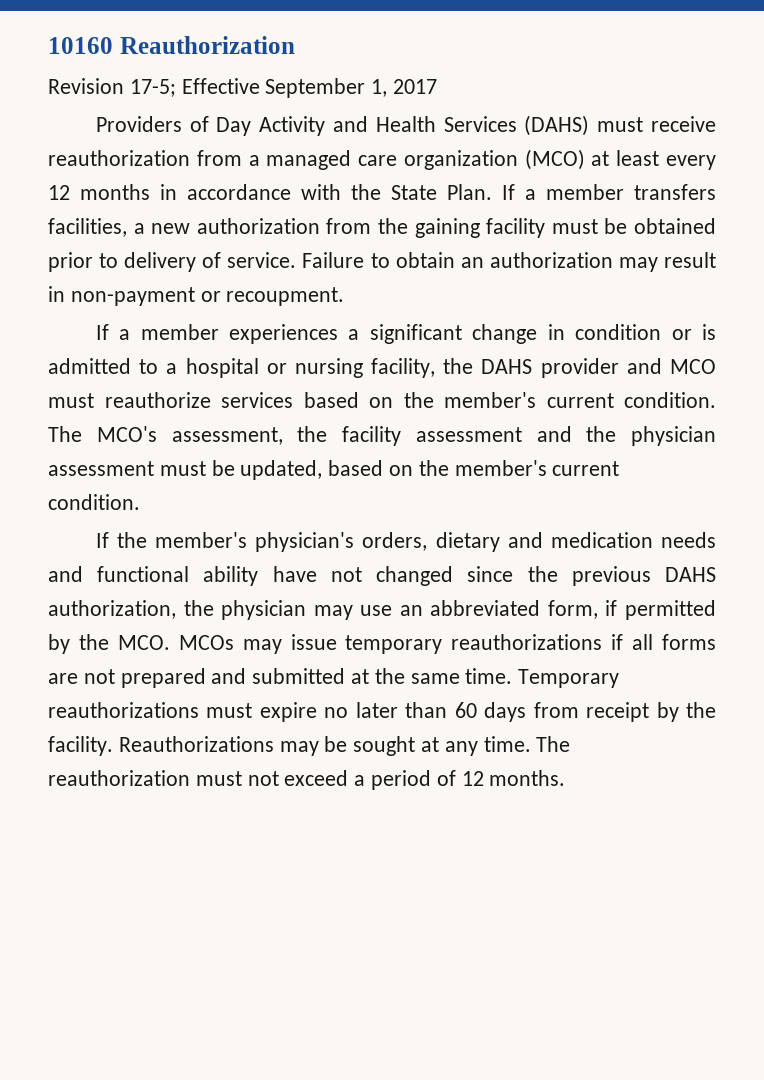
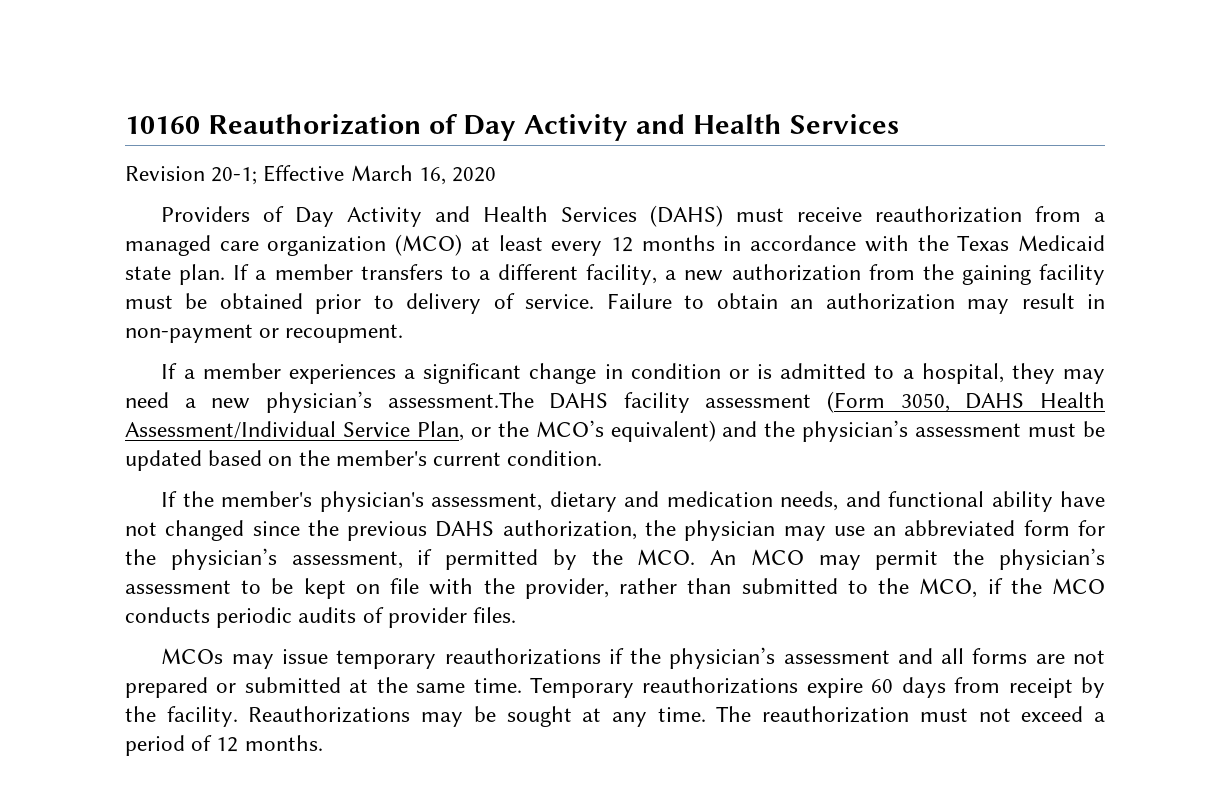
- 10160 Reauthorization
- Revision 17-5; Effective September 1, 2017
+ 10160 Reauthorization of Day Activity and Health Services
+ Revision 20-1; Effective March 16, 2020
- Providers of Day Activity and Health Services (DAHS) must receive reauthorization from a managed care organization (MCO) at least every 12 months in accordance with the State Plan. If a member transfers facilities, a new authorization from the gaining facility must be obtained prior to delivery of service.
+ Providers of Day Activity and Health Services (DAHS) must receive reauthorization from a managed care organization (MCO) at least every 12 months in accordance with the Texas Medicaid state plan. If a member transfers to a different facility, a new authorization from the gaining facility must be obtained prior to delivery of service.
- If a member experiences a significant change in condition or is admitted to a hospital or nursing facility, the DAHS provider and MCO must reauthorize services based on the member's current condition. The MCO's assessment, the facility assessment and the physician assessment must be updated, based on the member's current condition.
+ If a member experiences a significant change in condition or is admitted to a hospital, they may need a new physician’s assessment.The DAHS facility assessment (Form 3050, DAHS Health Assessment/Individual Service Plan, or the MCO’s equivalent) and the physician’s assessment must be updated based on the member's current condition.
- If the member's physician's orders, dietary and medication needs and functional ability have not changed since the previous DAHS authorization, the physician may use an abbreviated form, if permitted by the MCO. MCOs may issue temporary reauthorizations if all forms are not prepared and submitted at the same time.
+ If the member's physician's assessment, dietary and medication needs, and functional ability have not changed since the previous DAHS authorization, the physician may use an abbreviated form for the physician’s assessment, if permitted by the MCO. An MCO may permit the physician’s assessment to be kept on file with the provider, rather than submitted to the MCO, if the MCO conducts periodic audits of provider files.
+ MCOs may issue temporary reauthorizations if the physician’s assessment and all forms are not prepared or submitted at the same time.
- Temporary reauthorizations must expire no later than 60 days from receipt by the facility.
+ Temporary reauthorizations expire 60 days from receipt by the facility.

